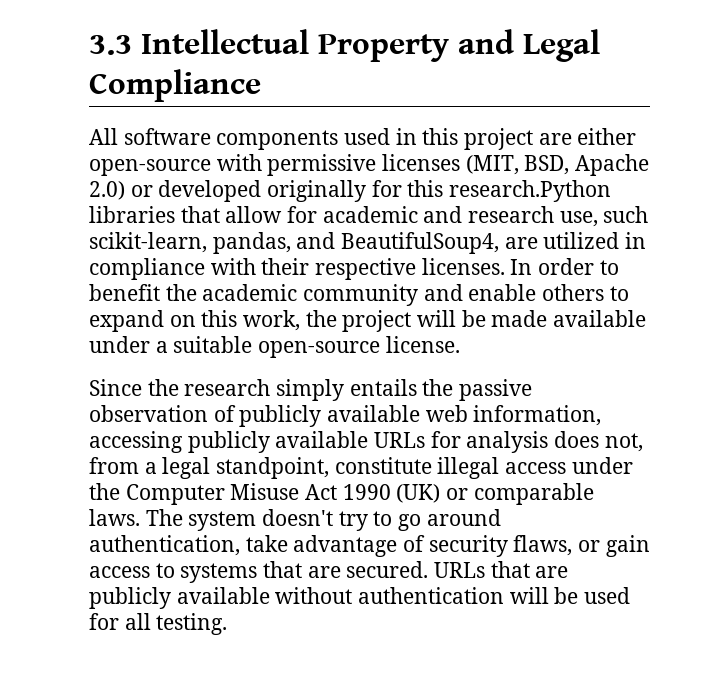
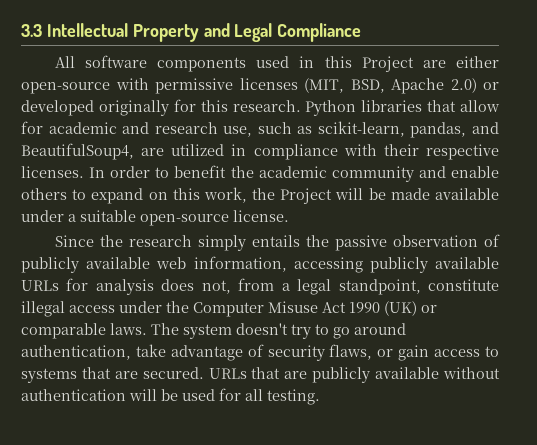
- All software components used in this project are either open-source with permissive licenses (MIT, BSD, Apache 2.0) or developed originally for this research.Python libraries that allow for academic and research use, such scikit-learn, pandas, and BeautifulSoup4, are utilized in compliance with their respective licenses.
+ All software components used in this Project are either open-source with permissive licenses (MIT, BSD, Apache 2.0) or developed originally for this research. Python libraries that allow for academic and research use, such as scikit-learn, pandas, and BeautifulSoup4, are utilized in compliance with their respective licenses.
- In order to benefit the academic community and enable others to expand on this work, the project will be made available under a suitable open-source license.
+ In order to benefit the academic community and enable others to expand on this work, the Project will be made available under a suitable open-source license.

